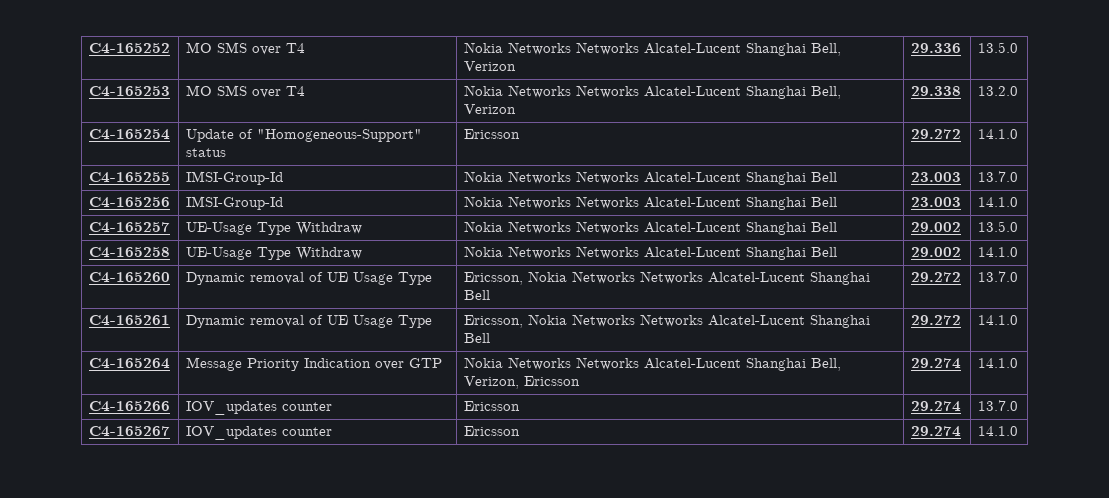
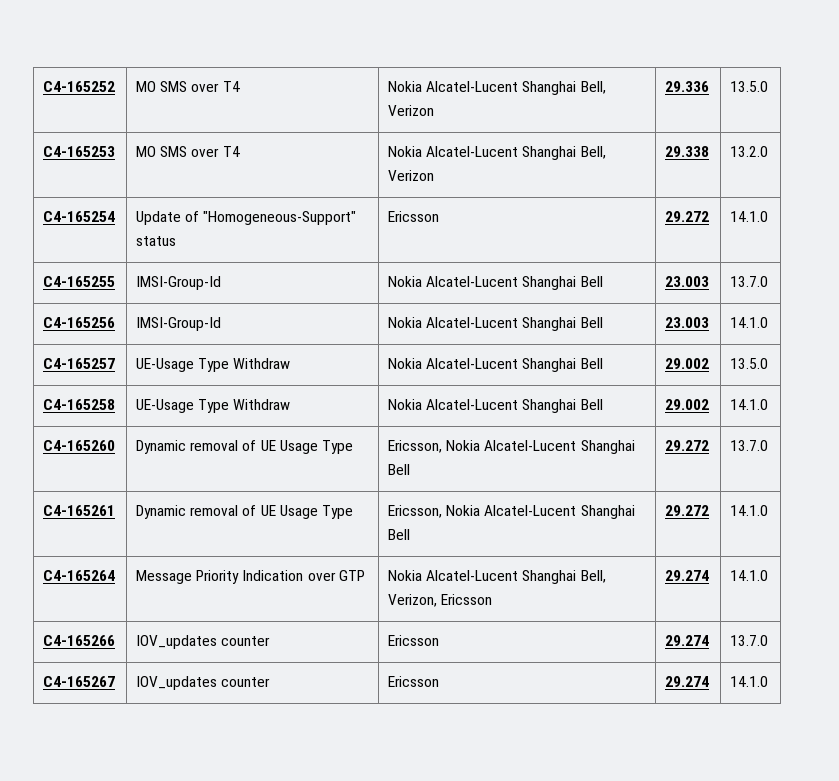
- C4-165252 | MO SMS over T4 | Nokia Networks Networks Alcatel-Lucent Shanghai Bell, Verizon | 29.336 | 13.5.0
+ C4-165252 | MO SMS over T4 | Nokia Alcatel-Lucent Shanghai Bell, Verizon | 29.336 | 13.5.0
- C4-165253 | MO SMS over T4 | Nokia Networks Networks Alcatel-Lucent Shanghai Bell, Verizon | 29.338 | 13.2.0
+ C4-165253 | MO SMS over T4 | Nokia Alcatel-Lucent Shanghai Bell, Verizon | 29.338 | 13.2.0
- C4-165255 | IMSI-Group-Id | Nokia Networks Networks Alcatel-Lucent Shanghai Bell | 23.003 | 13.7.0
+ C4-165255 | IMSI-Group-Id | Nokia Alcatel-Lucent Shanghai Bell | 23.003 | 13.7.0
- C4-165256 | IMSI-Group-Id | Nokia Networks Networks Alcatel-Lucent Shanghai Bell | 23.003 | 14.1.0
+ C4-165256 | IMSI-Group-Id | Nokia Alcatel-Lucent Shanghai Bell | 23.003 | 14.1.0
- C4-165257 | UE-Usage Type Withdraw | Nokia Networks Networks Alcatel-Lucent Shanghai Bell | 29.002 | 13.5.0
+ C4-165257 | UE-Usage Type Withdraw | Nokia Alcatel-Lucent Shanghai Bell | 29.002 | 13.5.0
- C4-165258 | UE-Usage Type Withdraw | Nokia Networks Networks Alcatel-Lucent Shanghai Bell | 29.002 | 14.1.0
+ C4-165258 | UE-Usage Type Withdraw | Nokia Alcatel-Lucent Shanghai Bell | 29.002 | 14.1.0
- C4-165260 | Dynamic removal of UE Usage Type | Ericsson, Nokia Networks Networks Alcatel-Lucent Shanghai Bell | 29.272 | 13.7.0
+ C4-165260 | Dynamic removal of UE Usage Type | Ericsson, Nokia Alcatel-Lucent Shanghai Bell | 29.272 | 13.7.0
- C4-165261 | Dynamic removal of UE Usage Type | Ericsson, Nokia Networks Networks Alcatel-Lucent Shanghai Bell | 29.272 | 14.1.0
+ C4-165261 | Dynamic removal of UE Usage Type | Ericsson, Nokia Alcatel-Lucent Shanghai Bell | 29.272 | 14.1.0
- C4-165264 | Message Priority Indication over GTP | Nokia Networks Networks Alcatel-Lucent Shanghai Bell, Verizon, Ericsson | 29.274 | 14.1.0
+ C4-165264 | Message Priority Indication over GTP | Nokia Alcatel-Lucent Shanghai Bell, Verizon, Ericsson | 29.274 | 14.1.0

